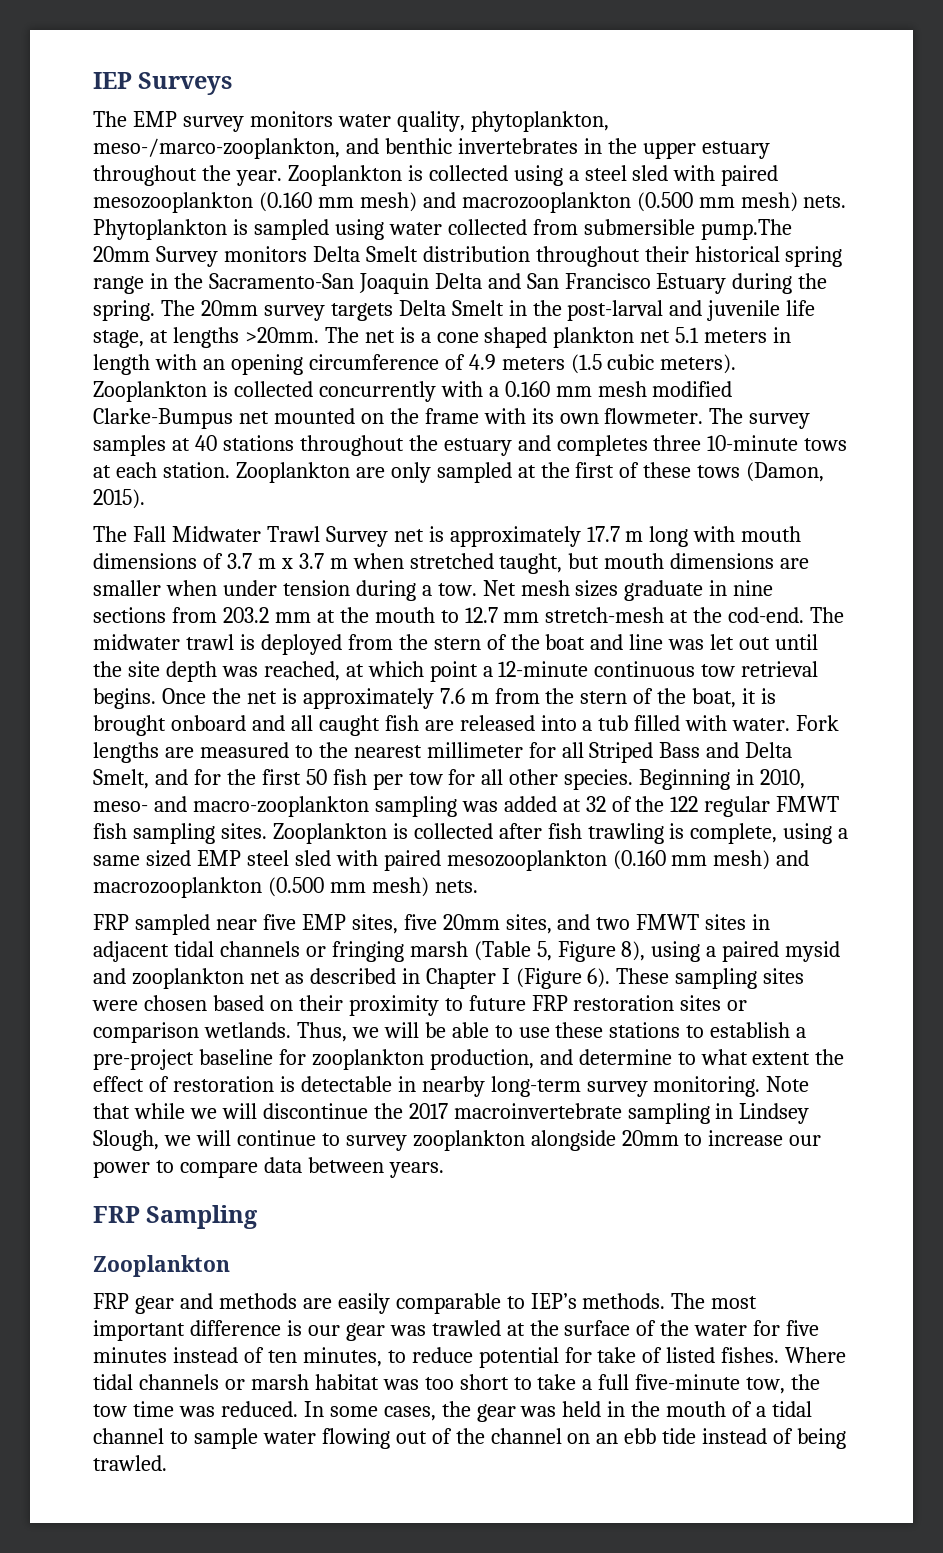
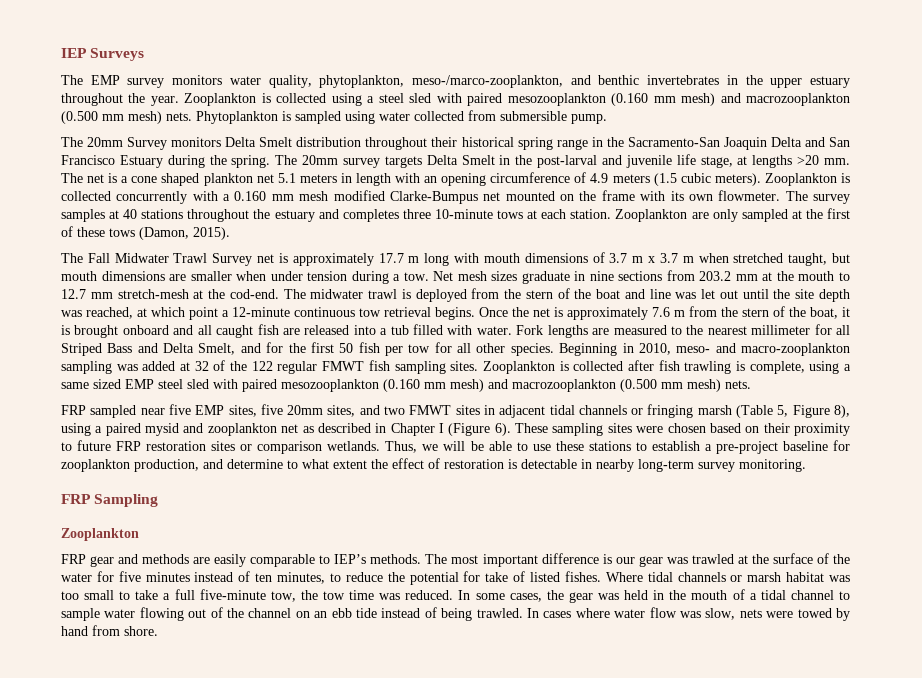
- Phytoplankton is sampled using water collected from submersible pump.The 20mm Survey monitors Delta Smelt distribution throughout their historical spring range in the Sacramento-San Joaquin Delta and San Francisco Estuary during the spring.
+ Phytoplankton is sampled using water collected from submersible pump.
+ The 20mm Survey monitors Delta Smelt distribution throughout their historical spring range in the Sacramento-San Joaquin Delta and San Francisco Estuary during the spring.
- The 20mm survey targets Delta Smelt in the post-larval and juvenile life stage, at lengths >20mm.
+ The 20mm survey targets Delta Smelt in the post-larval and juvenile life stage, at lengths >20 mm.
- Note that while we will discontinue the 2017 macroinvertebrate sampling in Lindsey Slough, we will continue to survey zooplankton alongside 20mm to increase our power to compare data between years.
- The most important difference is our gear was trawled at the surface of the water for five minutes instead of ten minutes, to reduce potential for take of listed fishes.
+ The most important difference is our gear was trawled at the surface of the water for five minutes instead of ten minutes, to reduce the potential for take of listed fishes.
- Where tidal channels or marsh habitat was too short to take a full five-minute tow, the tow time was reduced.
+ Where tidal channels or marsh habitat was too small to take a full five-minute tow, the tow time was reduced.
+ In cases where water flow was slow, nets were towed by hand from shore.

